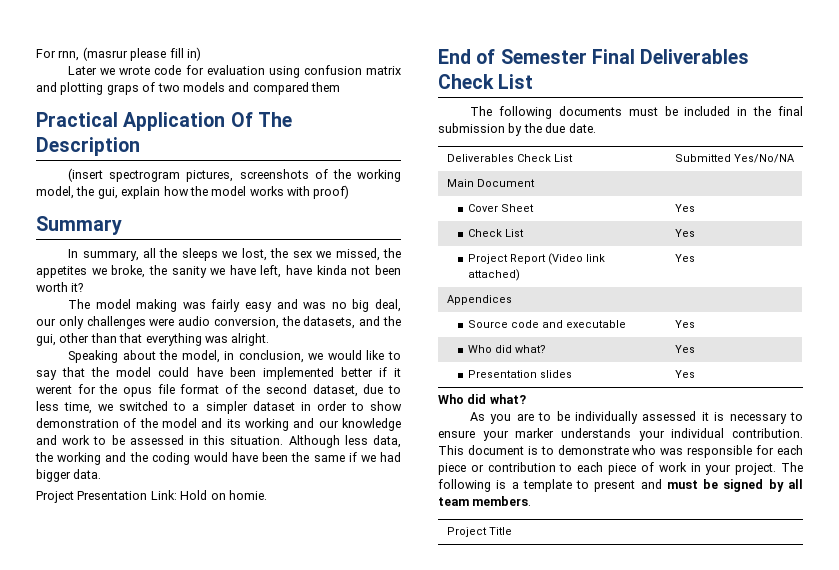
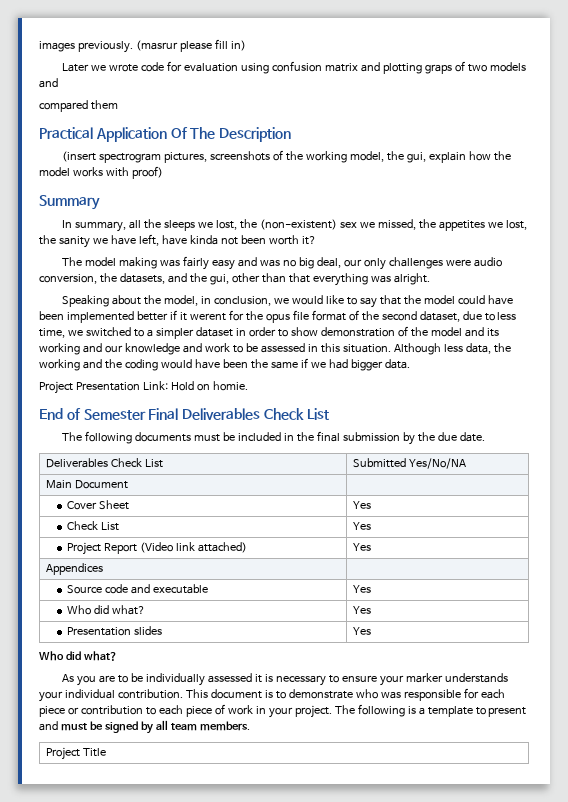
- For rnn, (masrur please fill in)
+ images previously. (masrur please fill in)
- Later we wrote code for evaluation using confusion matrix and plotting graps of two models and compared them
+ Later we wrote code for evaluation using confusion matrix and plotting graps of two models and
+ compared them
- In summary, all the sleeps we lost, the sex we missed, the appetites we broke, the sanity we have left, have kinda not been worth it?
+ In summary, all the sleeps we lost, the (non-existent) sex we missed, the appetites we lost, the sanity we have left, have kinda not been worth it?

